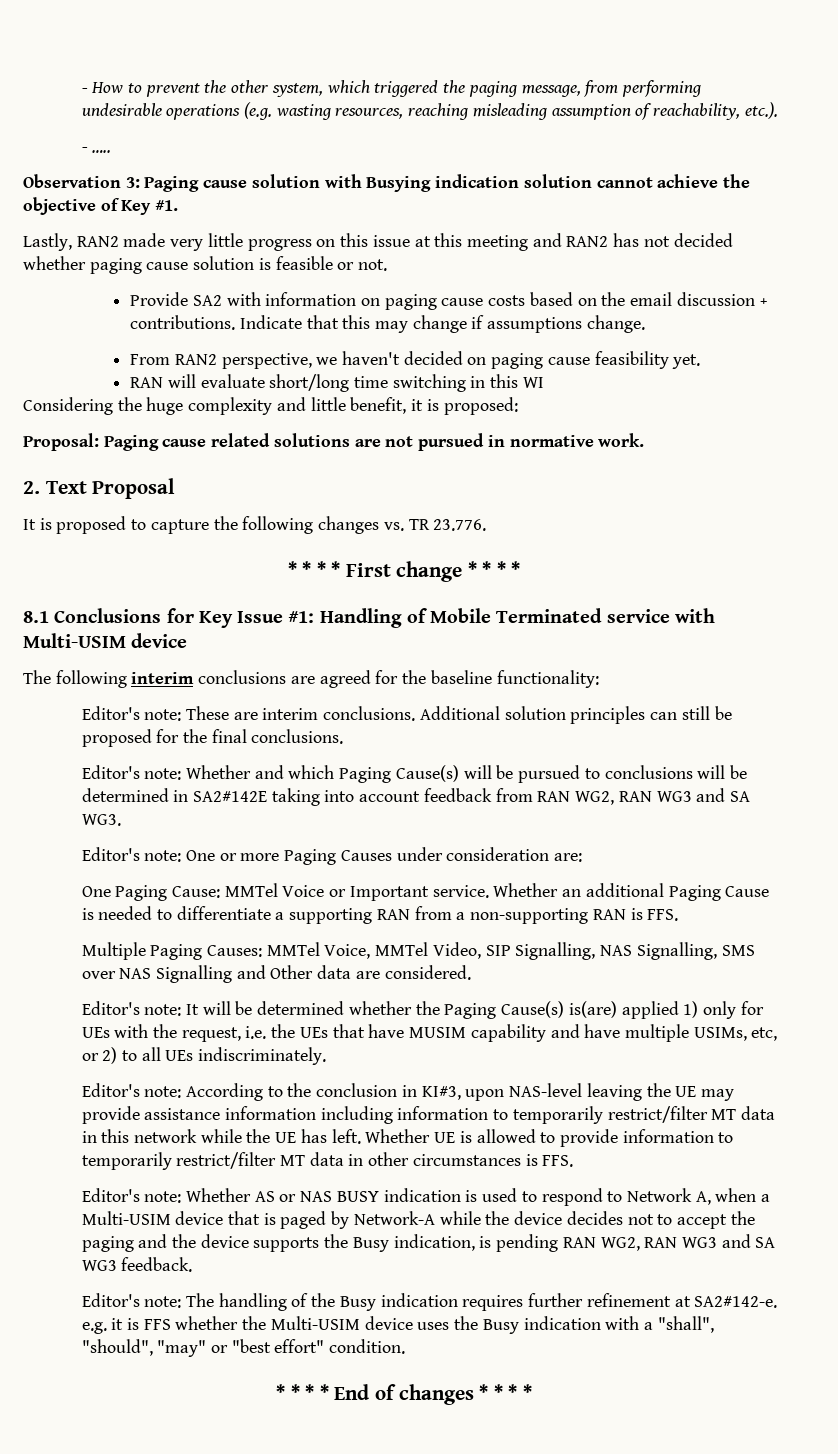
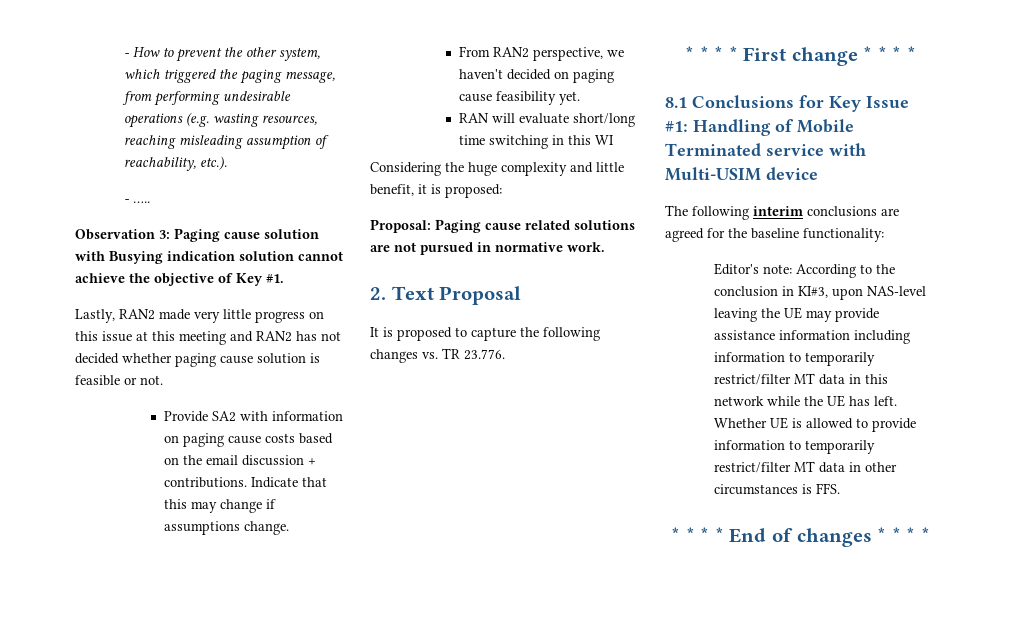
- Editor's note: These are interim conclusions. Additional solution principles can still be proposed for the final conclusions.
- Editor's note: Whether and which Paging Cause(s) will be pursued to conclusions will be determined in SA2#142E taking into account feedback from RAN WG2, RAN WG3 and SA WG3.
- Editor's note: One or more Paging Causes under consideration are:
- One Paging Cause: MMTel Voice or Important service. Whether an additional Paging Cause is needed to differentiate a supporting RAN from a non-supporting RAN is FFS.
- Multiple Paging Causes: MMTel Voice, MMTel Video, SIP Signalling, NAS Signalling, SMS over NAS Signalling and Other data are considered.
- Editor's note: It will be determined whether the Paging Cause(s) is(are) applied 1) only for UEs with the request, i.e. the UEs that have MUSIM capability and have multiple USIMs, etc, or 2) to all UEs indiscriminately.
- Editor's note: Whether AS or NAS BUSY indication is used to respond to Network A, when a Multi-USIM device that is paged by Network-A while the device decides not to accept the paging and the device supports the Busy indication, is pending RAN WG2, RAN WG3 and SA WG3 feedback.
- Editor's note: The handling of the Busy indication requires further refinement at SA2#142-e. e.g. it is FFS whether the Multi-USIM device uses the Busy indication with a "shall", "should", "may" or "best effort" condition.

